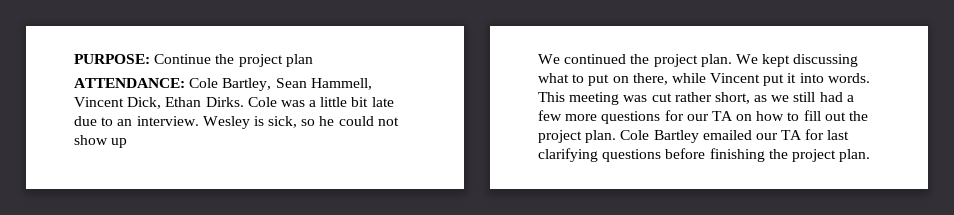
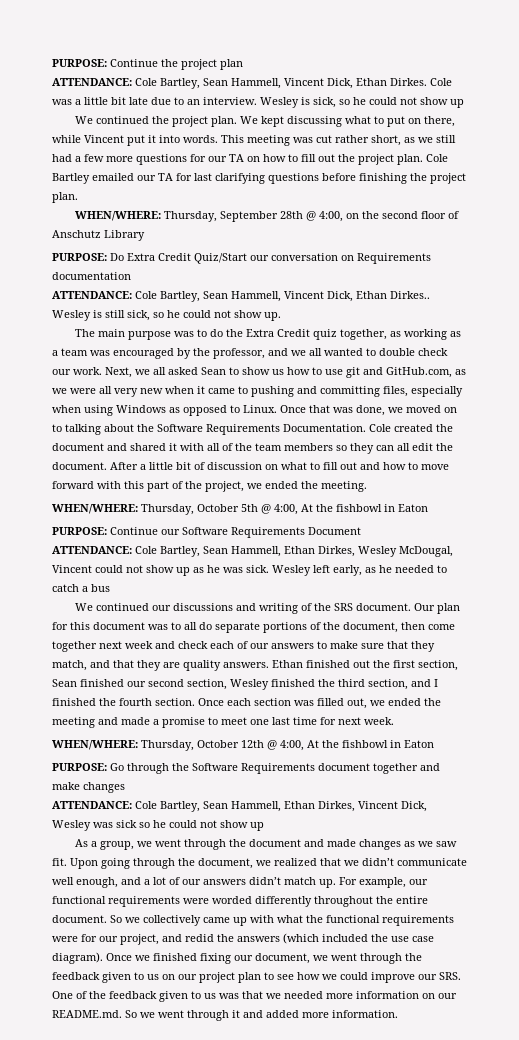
- ATTENDANCE: Cole Bartley, Sean Hammell, Vincent Dick, Ethan Dirks.
+ ATTENDANCE: Cole Bartley, Sean Hammell, Vincent Dick, Ethan Dirkes.
+ WHEN/WHERE: Thursday, September 28th @ 4:00, on the second floor of Anschutz Library
+ PURPOSE: Do Extra Credit Quiz/Start our conversation on Requirements documentation
+ ATTENDANCE: Cole Bartley, Sean Hammell, Vincent Dick, Ethan Dirkes.. Wesley is still sick, so he could not show up.
+ The main purpose was to do the Extra Credit quiz together, as working as a team was encouraged by the professor, and we all wanted to double check our work. Next, we all asked Sean to show us how to use git and GitHub.com, as we were all very new when it came to pushing and committing files, especially when using Windows as opposed to Linux. Once that was done, we moved on to talking about the Software Requirements Documentation. Cole created the document and shared it with all of the team members so they can all edit the document. After a little bit of discussion on what to fill out and how to move forward with this part of the project, we ended the meeting.
+ WHEN/WHERE: Thursday, October 5th @ 4:00, At the fishbowl in Eaton
+ PURPOSE: Continue our Software Requirements Document
+ ATTENDANCE: Cole Bartley, Sean Hammell, Ethan Dirkes, Wesley McDougal, Vincent could not show up as he was sick. Wesley left early, as he needed to catch a bus
+ We continued our discussions and writing of the SRS document. Our plan for this document was to all do separate portions of the document, then come together next week and check each of our answers to make sure that they match, and that they are quality answers. Ethan finished out the first section, Sean finished our second section, Wesley finished the third section, and I finished the fourth section. Once each section was filled out, we ended the meeting and made a promise to meet one last time for next week.
+ WHEN/WHERE: Thursday, October 12th @ 4:00, At the fishbowl in Eaton
+ PURPOSE: Go through the Software Requirements document together and make changes
+ ATTENDANCE: Cole Bartley, Sean Hammell, Ethan Dirkes, Vincent Dick, Wesley was sick so he could not show up
+ As a group, we went through the document and made changes as we saw fit. Upon going through the document, we realized that we didn’t communicate well enough, and a lot of our answers didn’t match up. For example, our functional requirements were worded differently throughout the entire document. So we collectively came up with what the functional requirements were for our project, and redid the answers (which included the use case diagram). Once we finished fixing our document, we went through the feedback given to us on our project plan to see how we could improve our SRS. One of the feedback given to us was that we needed more information on our README.md. So we went through it and added more information.

